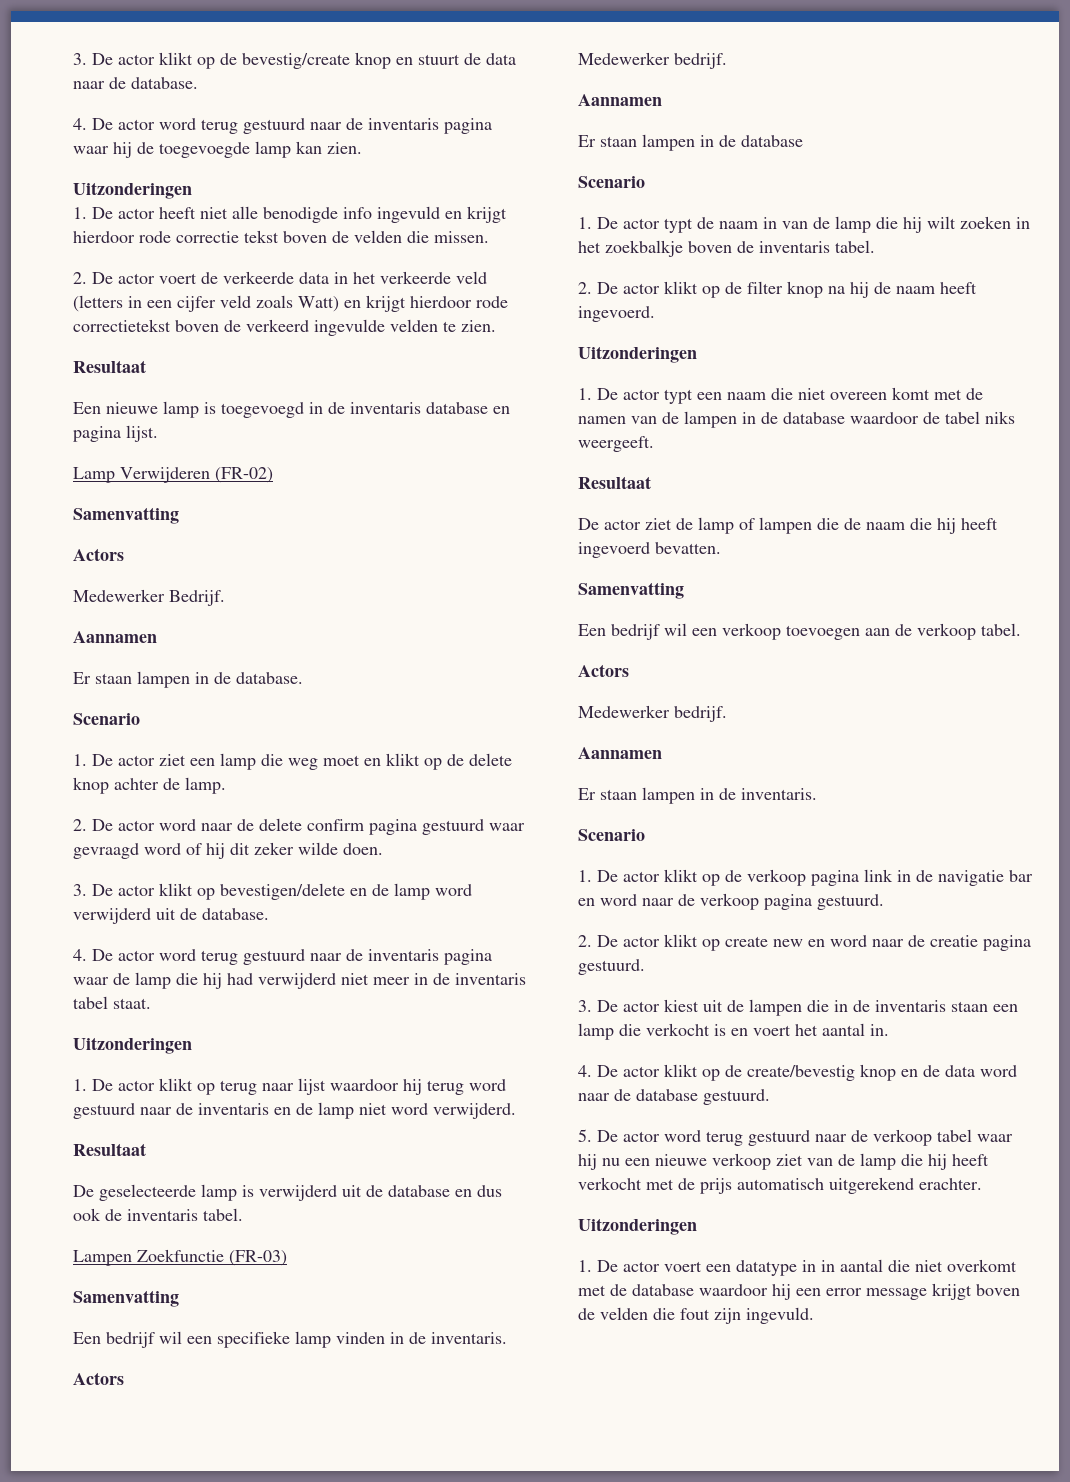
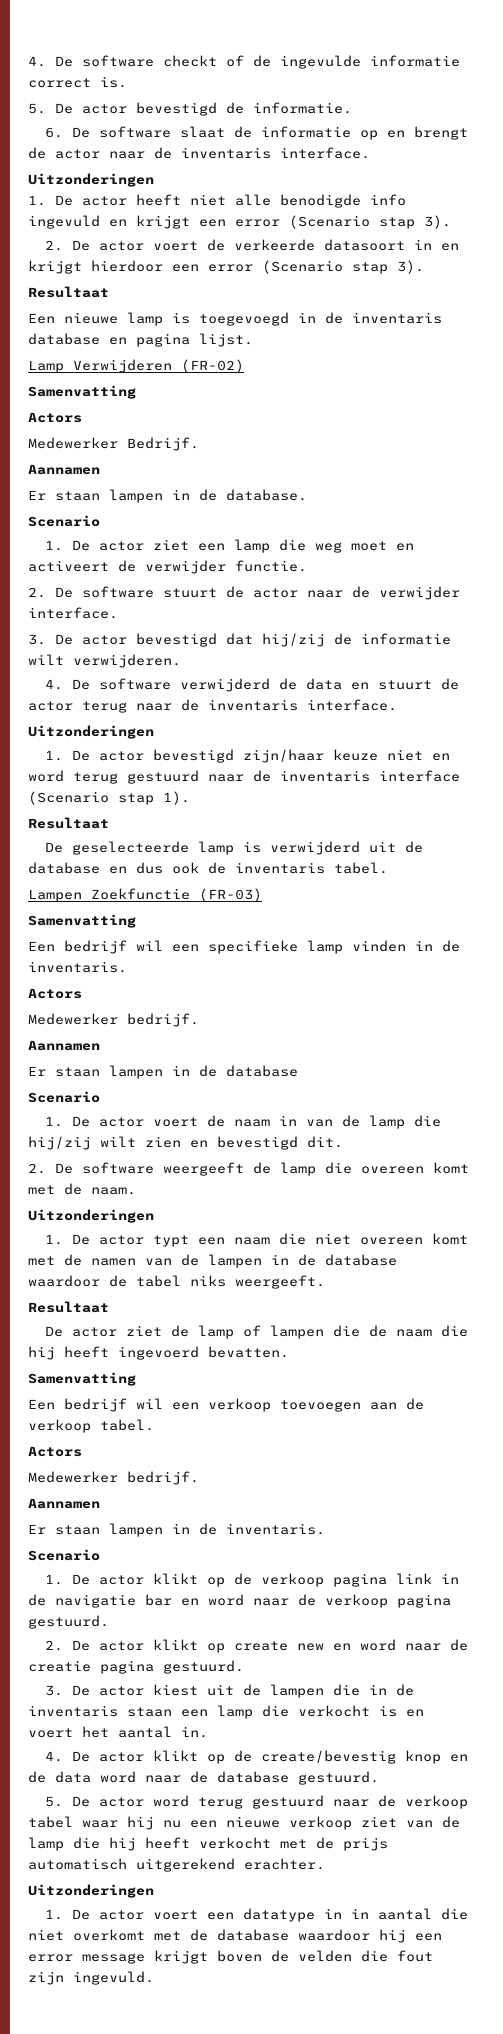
- 3. De actor klikt op de bevestig/create knop en stuurt de data naar de database.
- 4. De actor word terug gestuurd naar de inventaris pagina waar hij de toegevoegde lamp kan zien.
+ 4. De software checkt of de ingevulde informatie correct is.
+ 5. De actor bevestigd de informatie.
+ 6. De software slaat de informatie op en brengt de actor naar de inventaris interface.
- 1. De actor heeft niet alle benodigde info ingevuld en krijgt hierdoor rode correctie tekst boven de velden die missen.
+ 1. De actor heeft niet alle benodigde info ingevuld en krijgt een error (Scenario stap 3).
- 2. De actor voert de verkeerde data in het verkeerde veld (letters in een cijfer veld zoals Watt) en krijgt hierdoor rode correctietekst boven de verkeerd ingevulde velden te zien.
+ 2. De actor voert de verkeerde datasoort in en krijgt hierdoor een error (Scenario stap 3).
- 1. De actor ziet een lamp die weg moet en klikt op de delete knop achter de lamp.
- 2. De actor word naar de delete confirm pagina gestuurd waar gevraagd word of hij dit zeker wilde doen.
- 3. De actor klikt op bevestigen/delete en de lamp word verwijderd uit de database.
- 4. De actor word terug gestuurd naar de inventaris pagina waar de lamp die hij had verwijderd niet meer in de inventaris tabel staat.
+ 1. De actor ziet een lamp die weg moet en activeert de verwijder functie.
+ 2. De software stuurt de actor naar de verwijder interface.
+ 3. De actor bevestigd dat hij/zij de informatie wilt verwijderen.
+ 4. De software verwijderd de data en stuurt de actor terug naar de inventaris interface.
  Uitzonderingen
- 1. De actor klikt op terug naar lijst waardoor hij terug word gestuurd naar de inventaris en de lamp niet word verwijderd.
+ 1. De actor bevestigd zijn/haar keuze niet en word terug gestuurd naar de inventaris interface (Scenario stap 1).
- 1. De actor typt de naam in van de lamp die hij wilt zoeken in het zoekbalkje boven de inventaris tabel.
- 2. De actor klikt op de filter knop na hij de naam heeft ingevoerd.
+ 1. De actor voert de naam in van de lamp die hij/zij wilt zien en bevestigd dit.
+ 2. De software weergeeft de lamp die overeen komt met de naam.

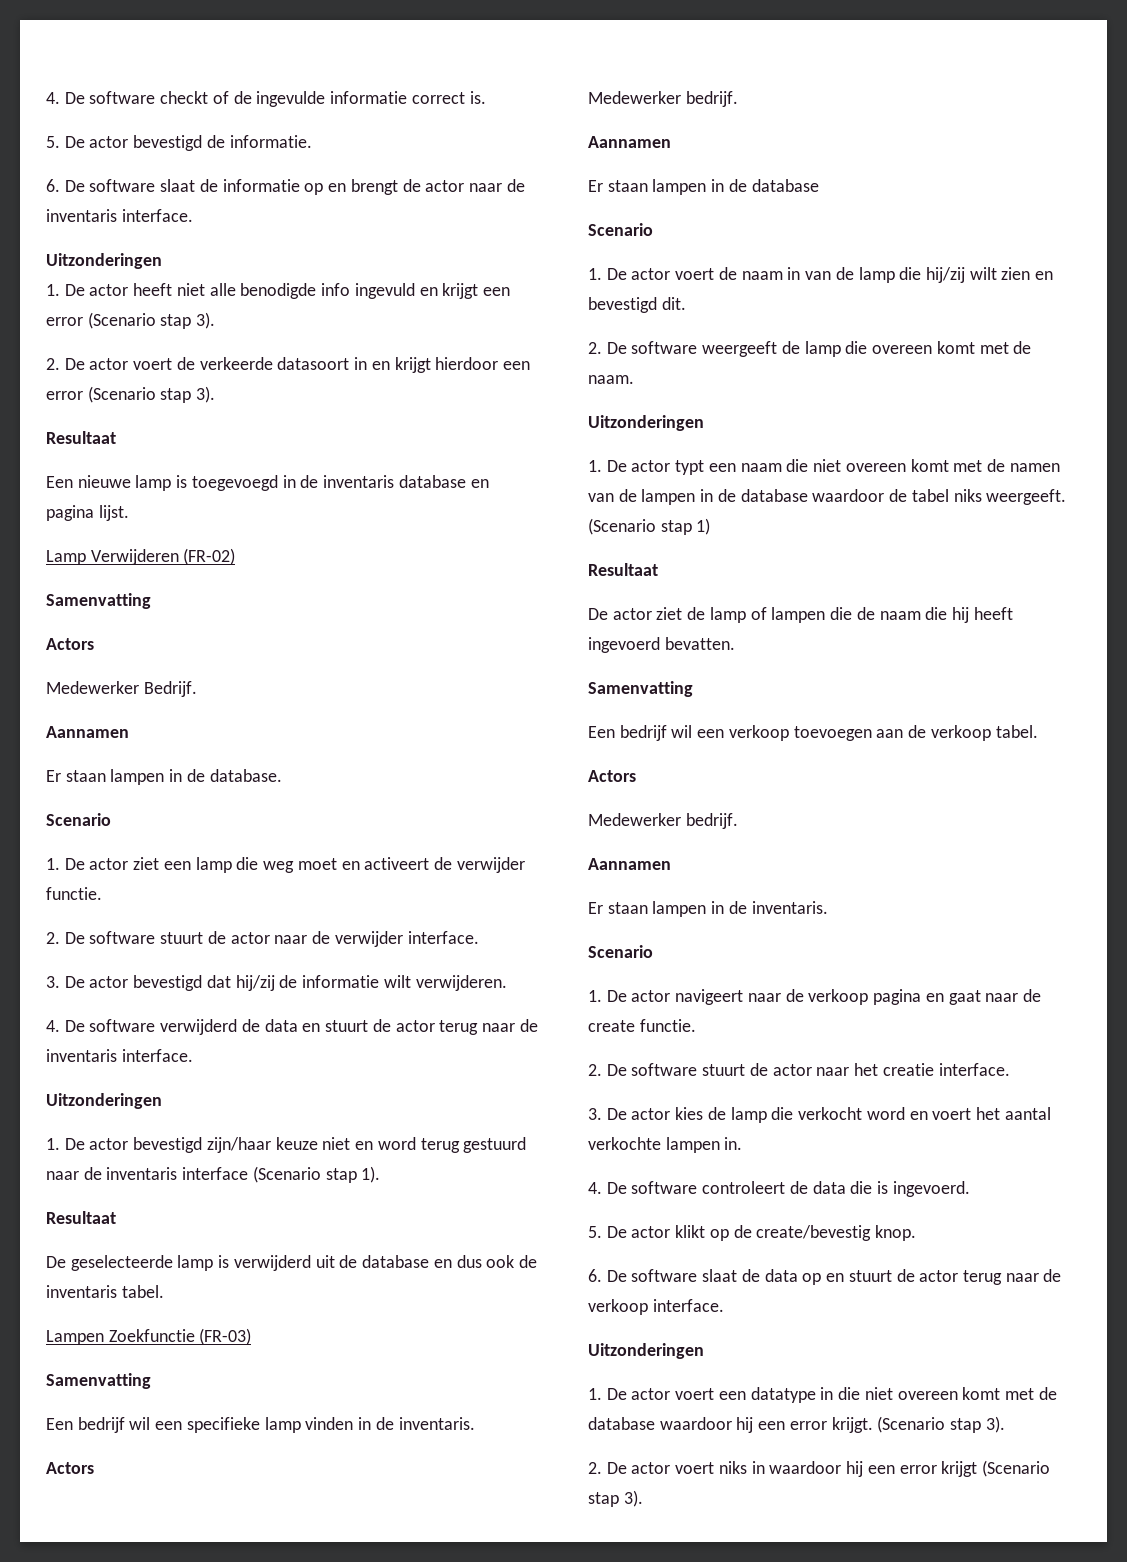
+ (Scenario stap 1)
- 1. De actor klikt op de verkoop pagina link in de navigatie bar en word naar de verkoop pagina gestuurd.
- 2. De actor klikt op create new en word naar de creatie pagina gestuurd.
- 3. De actor kiest uit de lampen die in de inventaris staan een lamp die verkocht is en voert het aantal in.
+ 1. De actor navigeert naar de verkoop pagina en gaat naar de create functie.
+ 2. De software stuurt de actor naar het creatie interface.
+ 3. De actor kies de lamp die verkocht word en voert het aantal verkochte lampen in.
- 4. De actor klikt op de create/bevestig knop en de data word naar de database gestuurd.
- 5. De actor word terug gestuurd naar de verkoop tabel waar hij nu een nieuwe verkoop ziet van de lamp die hij heeft verkocht met de prijs automatisch uitgerekend erachter.
+ 4. De software controleert de data die is ingevoerd.
+ 5. De actor klikt op de create/bevestig knop.
+ 6. De software slaat de data op en stuurt de actor terug naar de verkoop interface.
- 1. De actor voert een datatype in in aantal die niet overkomt met de database waardoor hij een error message krijgt boven de velden die fout zijn ingevuld.
+ 1. De actor voert een datatype in die niet overeen komt met de database waardoor hij een error krijgt. (Scenario stap 3).
+ 2. De actor voert niks in waardoor hij een error krijgt (Scenario stap 3).

